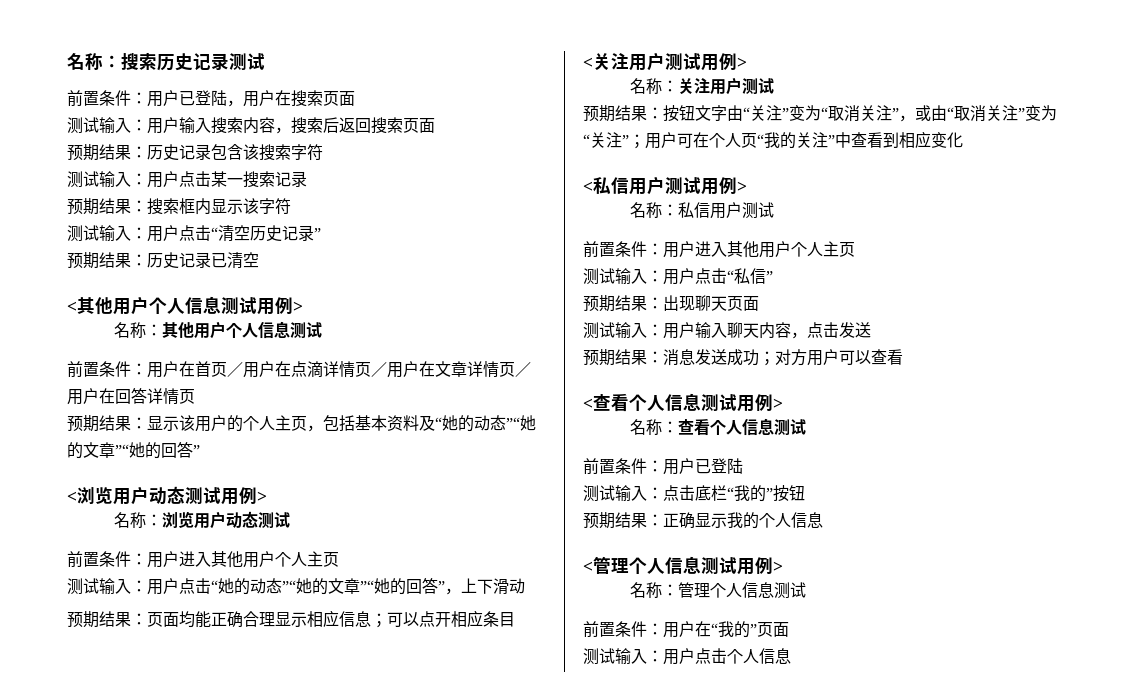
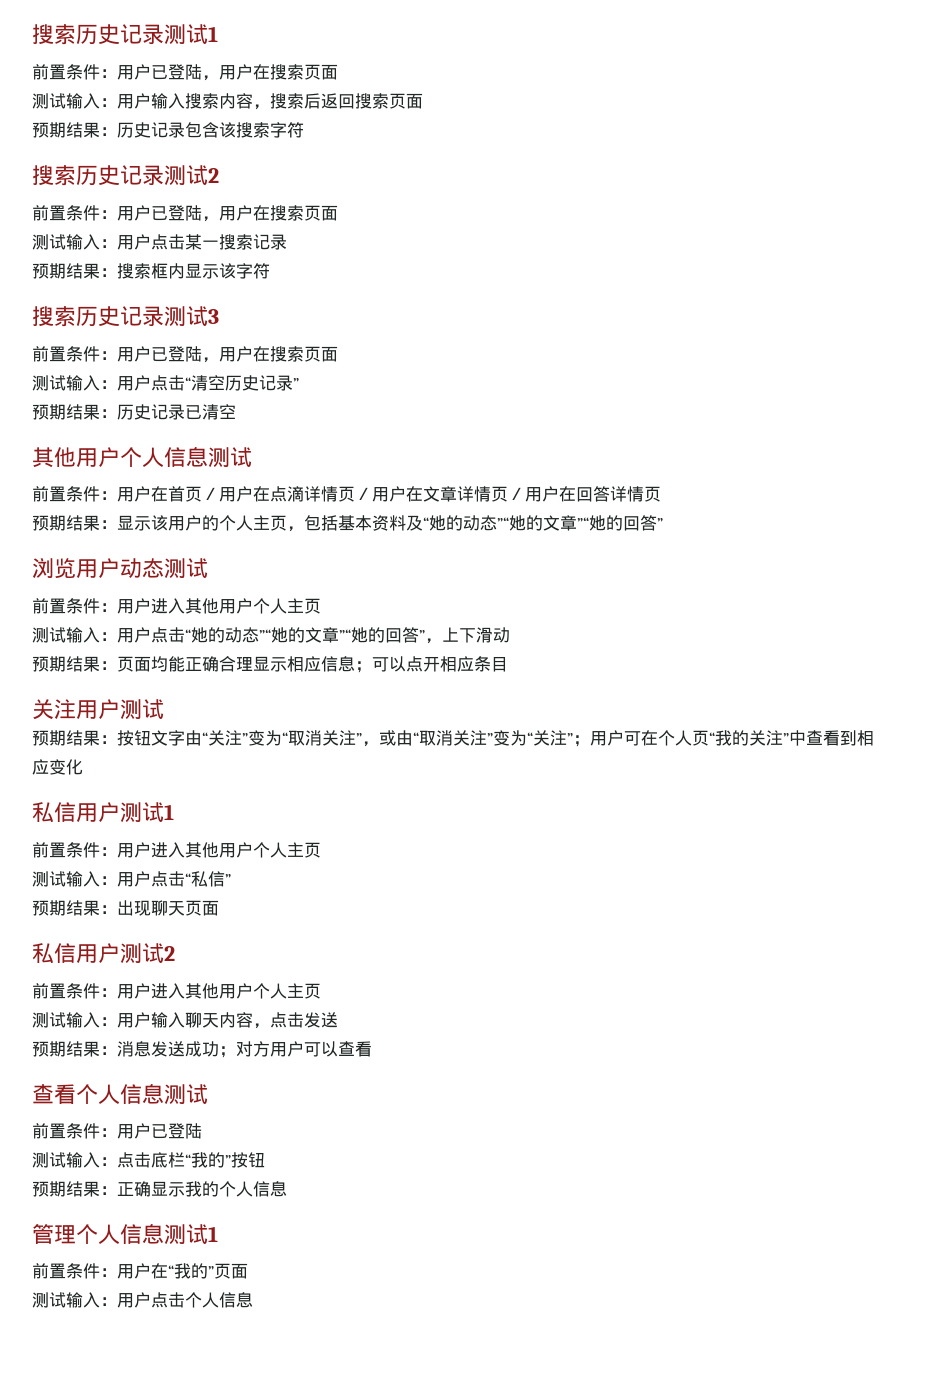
- 名称：搜索历史记录测试
+ 搜索历史记录测试1
+ 搜索历史记录测试2
+ 前置条件：用户已登陆，用户在搜索页面
+ 搜索历史记录测试3
+ 前置条件：用户已登陆，用户在搜索页面
- <其他用户个人信息测试用例>
- 名称：其他用户个人信息测试
+ 其他用户个人信息测试
- <浏览用户动态测试用例>
- 名称：浏览用户动态测试
+ 浏览用户动态测试
- <关注用户测试用例>
- 名称：关注用户测试
+ 关注用户测试
- <私信用户测试用例>
- 名称：私信用户测试
+ 私信用户测试1
+ 私信用户测试2
+ 前置条件：用户进入其他用户个人主页
- <查看个人信息测试用例>
- 名称：查看个人信息测试
+ 查看个人信息测试
- <管理个人信息测试用例>
- 名称：管理个人信息测试
+ 管理个人信息测试1

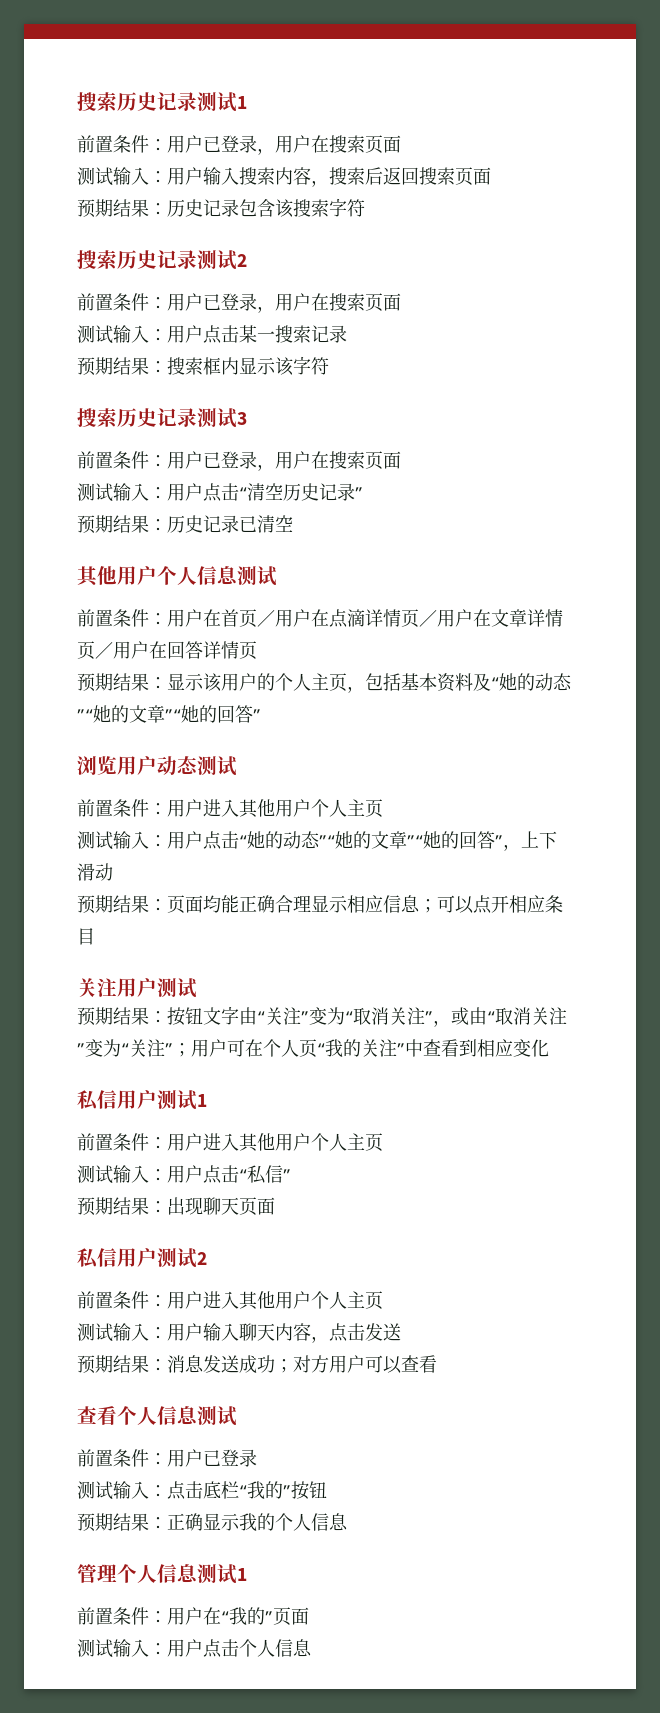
  搜索历史记录测试1
- 前置条件：用户已登陆，用户在搜索页面
+ 前置条件：用户已登录，用户在搜索页面
  搜索历史记录测试2
- 前置条件：用户已登陆，用户在搜索页面
+ 前置条件：用户已登录，用户在搜索页面
  搜索历史记录测试3
- 前置条件：用户已登陆，用户在搜索页面
+ 前置条件：用户已登录，用户在搜索页面
  查看个人信息测试
- 前置条件：用户已登陆
+ 前置条件：用户已登录

